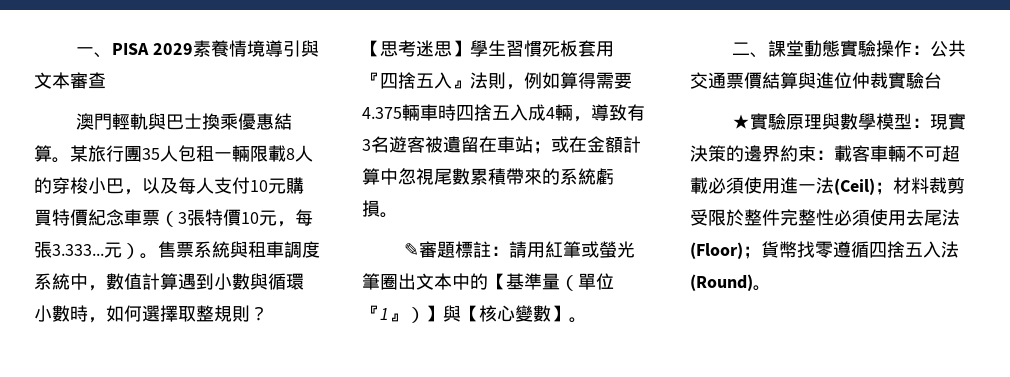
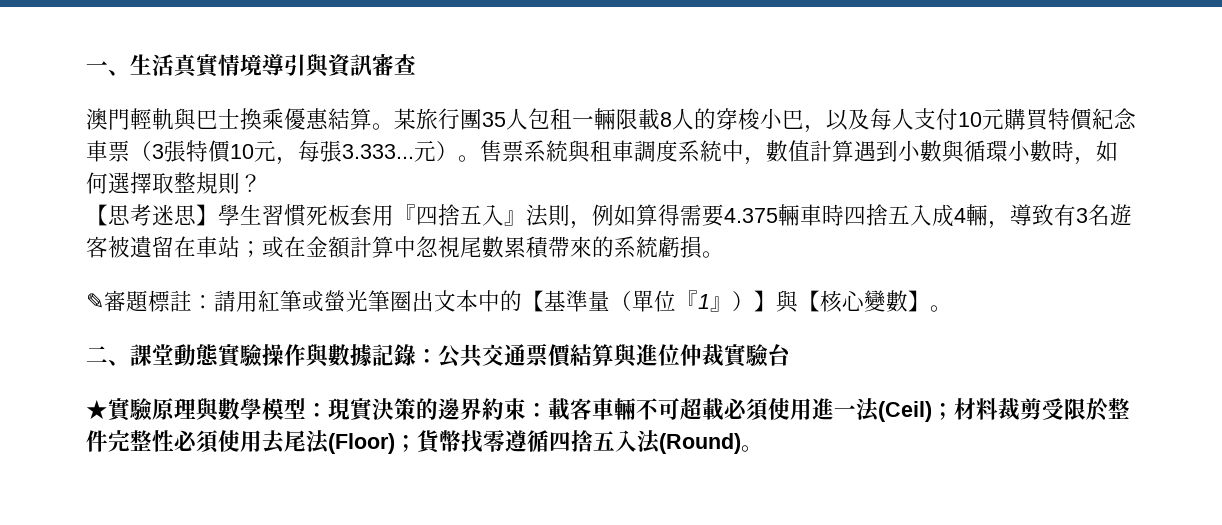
- 一、PISA 2029素養情境導引與文本審查
+ 一、生活真實情境導引與資訊審查
- 二、課堂動態實驗操作：公共交通票價結算與進位仲裁實驗台
+ 二、課堂動態實驗操作與數據記錄：公共交通票價結算與進位仲裁實驗台

